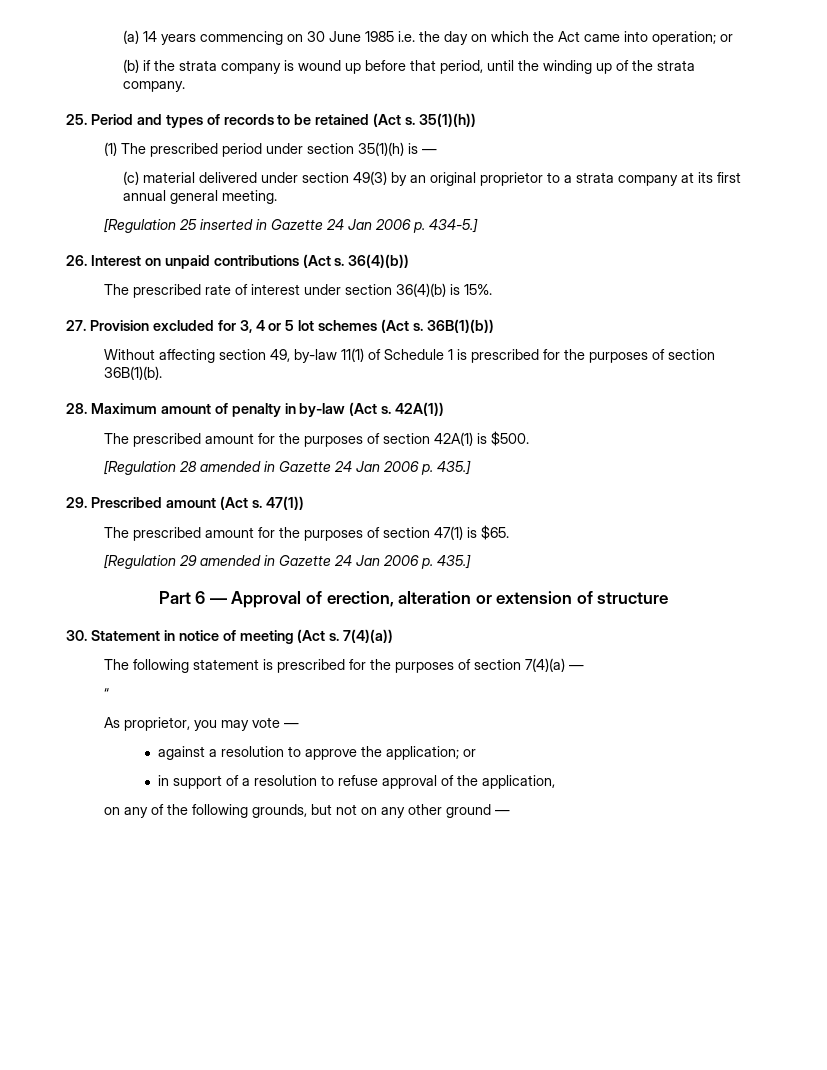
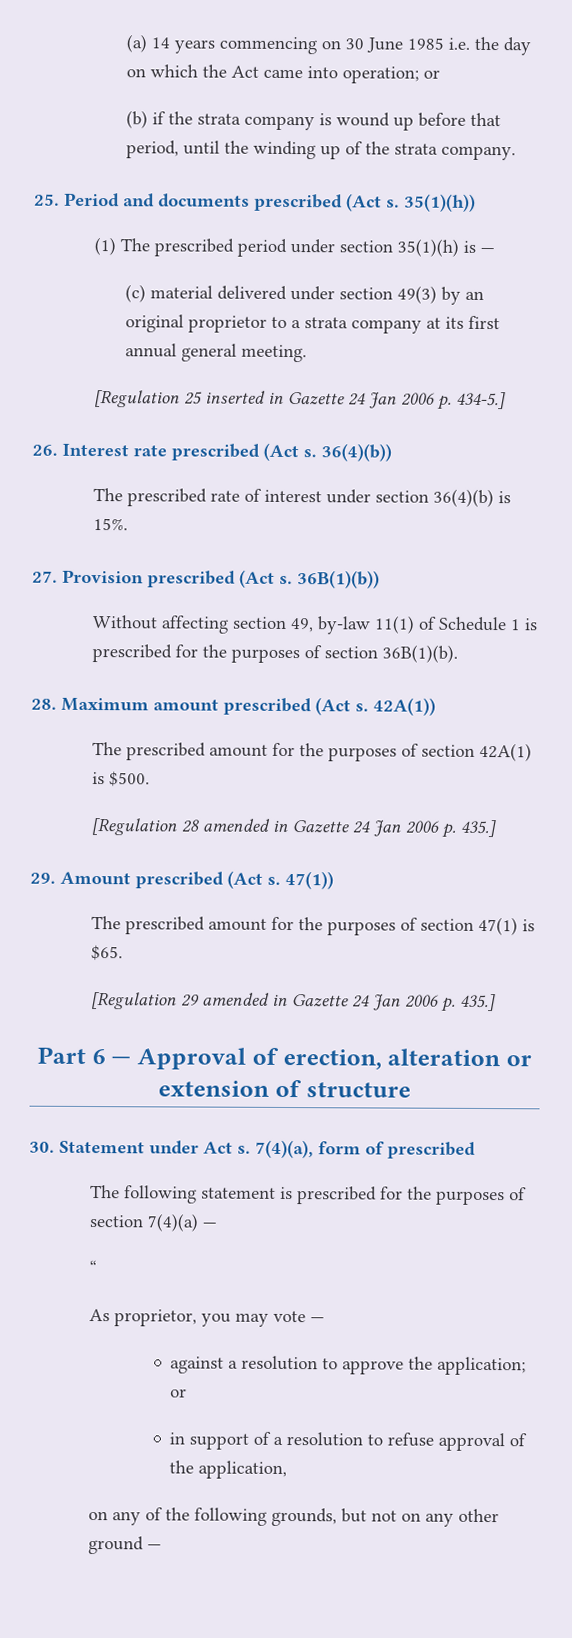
- 25. Period and types of records to be retained (Act s.
+ 25. Period and documents prescribed (Act s.
- 26. Interest on unpaid contributions (Act s.
+ 26. Interest rate prescribed (Act s.
- 27. Provision excluded for 3, 4 or 5 lot schemes (Act s.
+ 27. Provision prescribed (Act s.
- 28. Maximum amount of penalty in by-law (Act s.
+ 28. Maximum amount prescribed (Act s.
- 29. Prescribed amount (Act s.
+ 29. Amount prescribed (Act s.
- 30. Statement in notice of meeting (Act s. 7(4)(a))
+ 30. Statement under Act s. 7(4)(a), form of prescribed

